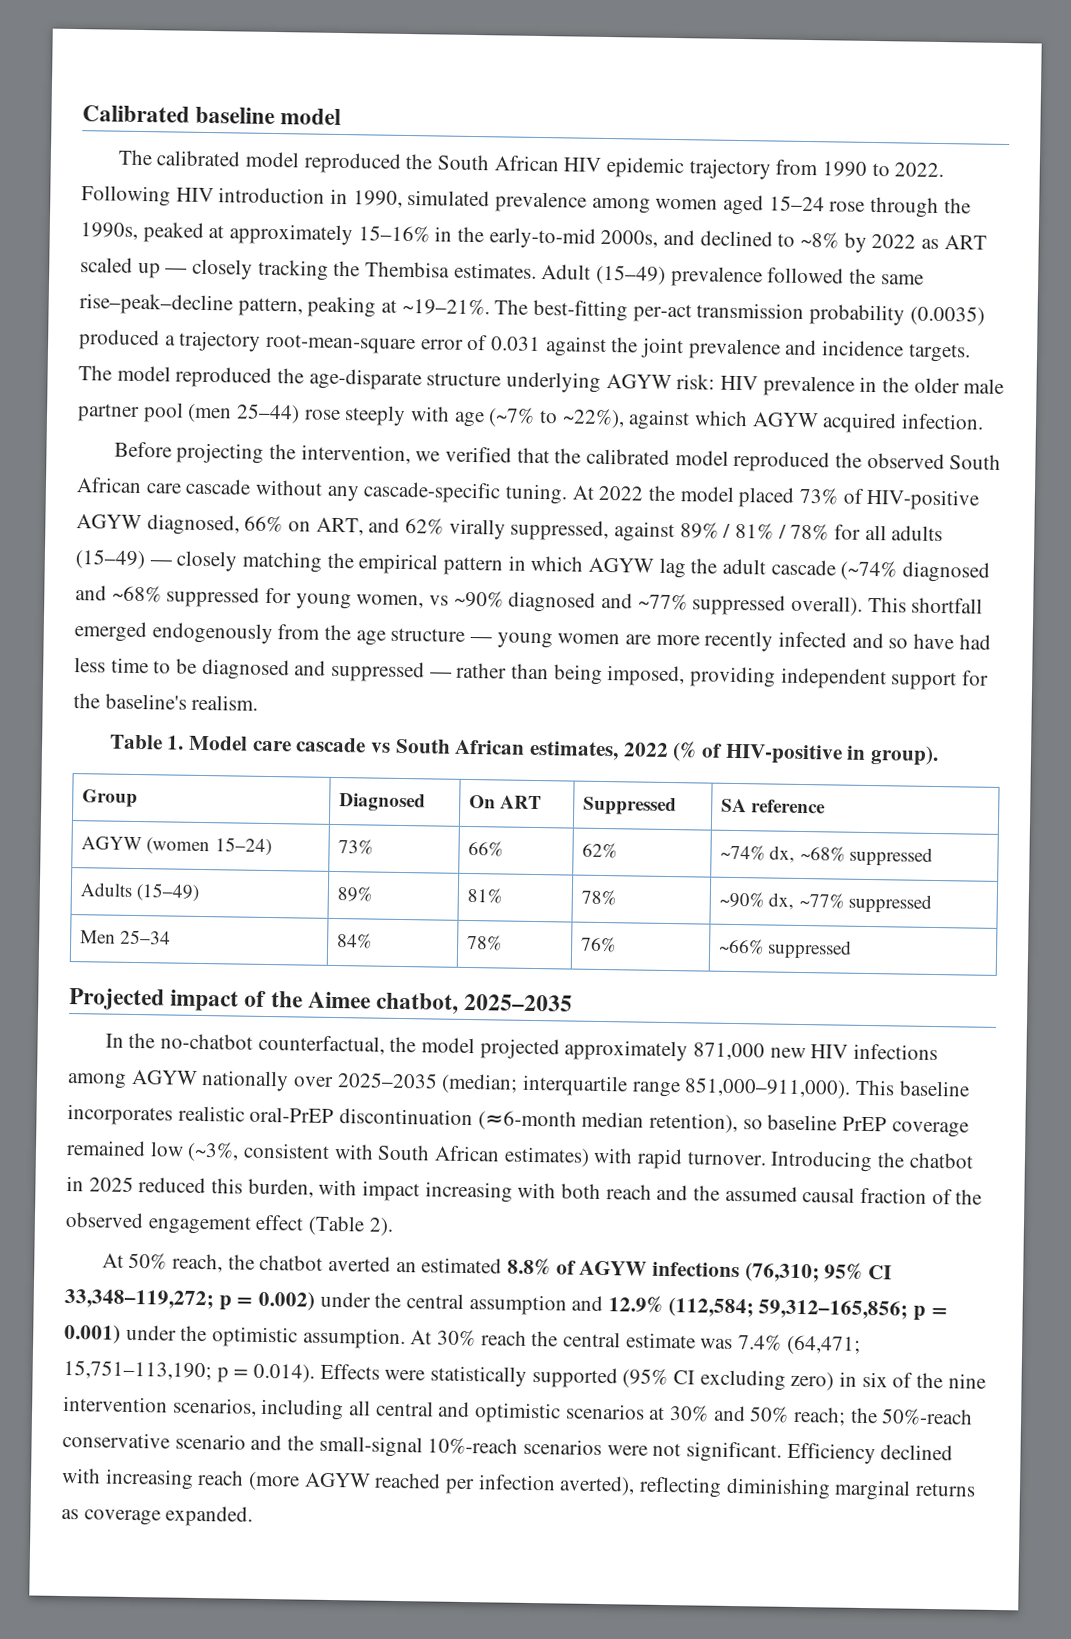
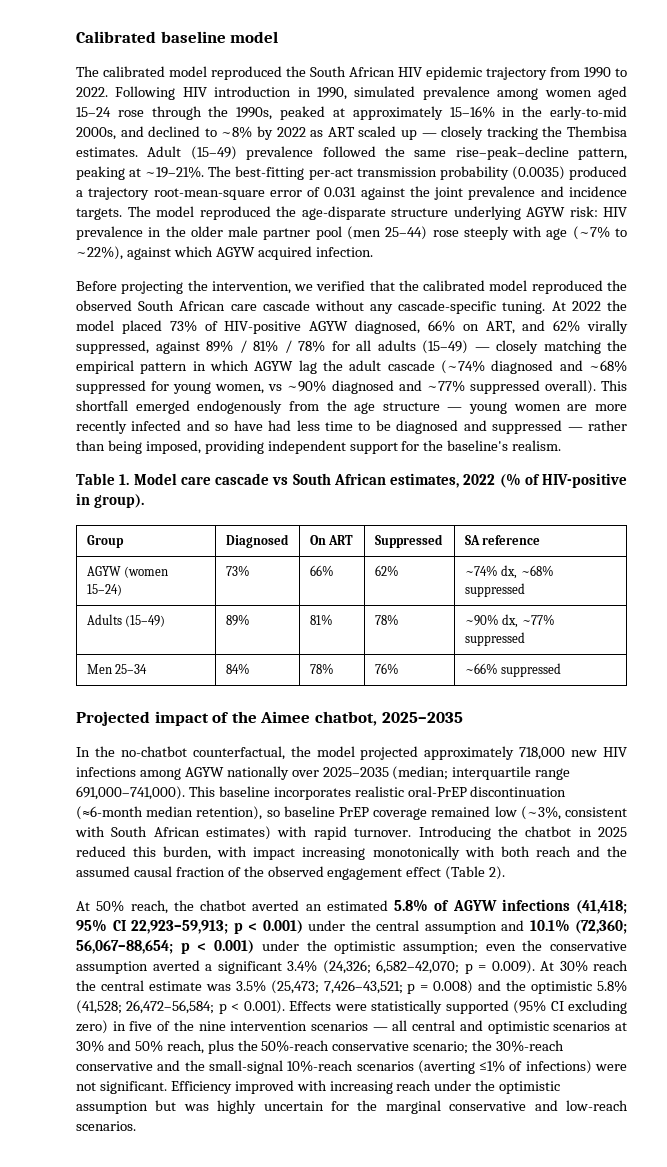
- In the no-chatbot counterfactual, the model projected approximately 871,000 new HIV infections among AGYW nationally over 2025–2035 (median; interquartile range 851,000–911,000).
+ In the no-chatbot counterfactual, the model projected approximately 718,000 new HIV infections among AGYW nationally over 2025–2035 (median; interquartile range 691,000–741,000).
- Introducing the chatbot in 2025 reduced this burden, with impact increasing with both reach and the assumed causal fraction of the observed engagement effect (Table 2).
+ Introducing the chatbot in 2025 reduced this burden, with impact increasing monotonically with both reach and the assumed causal fraction of the observed engagement effect (Table 2).
- At 50% reach, the chatbot averted an estimated 8.8% of AGYW infections (76,310; 95% CI 33,348–119,272; p = 0.002) under the central assumption and 12.9% (112,584; 59,312–165,856; p = 0.001) under the optimistic assumption. At 30% reach the central estimate was 7.4% (64,471; 15,751–113,190; p = 0.014). Effects were statistically supported (95% CI excluding zero) in six of the nine intervention scenarios, including all central and optimistic scenarios at 30% and 50% reach; the 50%-reach conservative scenario and the small-signal 10%-reach scenarios were not significant.
+ At 50% reach, the chatbot averted an estimated 5.8% of AGYW infections (41,418; 95% CI 22,923–59,913; p < 0.001) under the central assumption and 10.1% (72,360; 56,067–88,654; p < 0.001) under the optimistic assumption; even the conservative assumption averted a significant 3.4% (24,326; 6,582–42,070; p = 0.009). At 30% reach the central estimate was 3.5% (25,473; 7,426–43,521; p = 0.008) and the optimistic 5.8% (41,528; 26,472–56,584; p < 0.001). Effects were statistically supported (95% CI excluding zero) in five of the nine intervention scenarios — all central and optimistic scenarios at 30% and 50% reach, plus the 50%-reach conservative scenario; the 30%-reach conservative and the small-signal 10%-reach scenarios (averting ≤1% of infections) were not significant.
- Efficiency declined with increasing reach (more AGYW reached per infection averted), reflecting diminishing marginal returns as coverage expanded.
+ Efficiency improved with increasing reach under the optimistic assumption but was highly uncertain for the marginal conservative and low-reach scenarios.

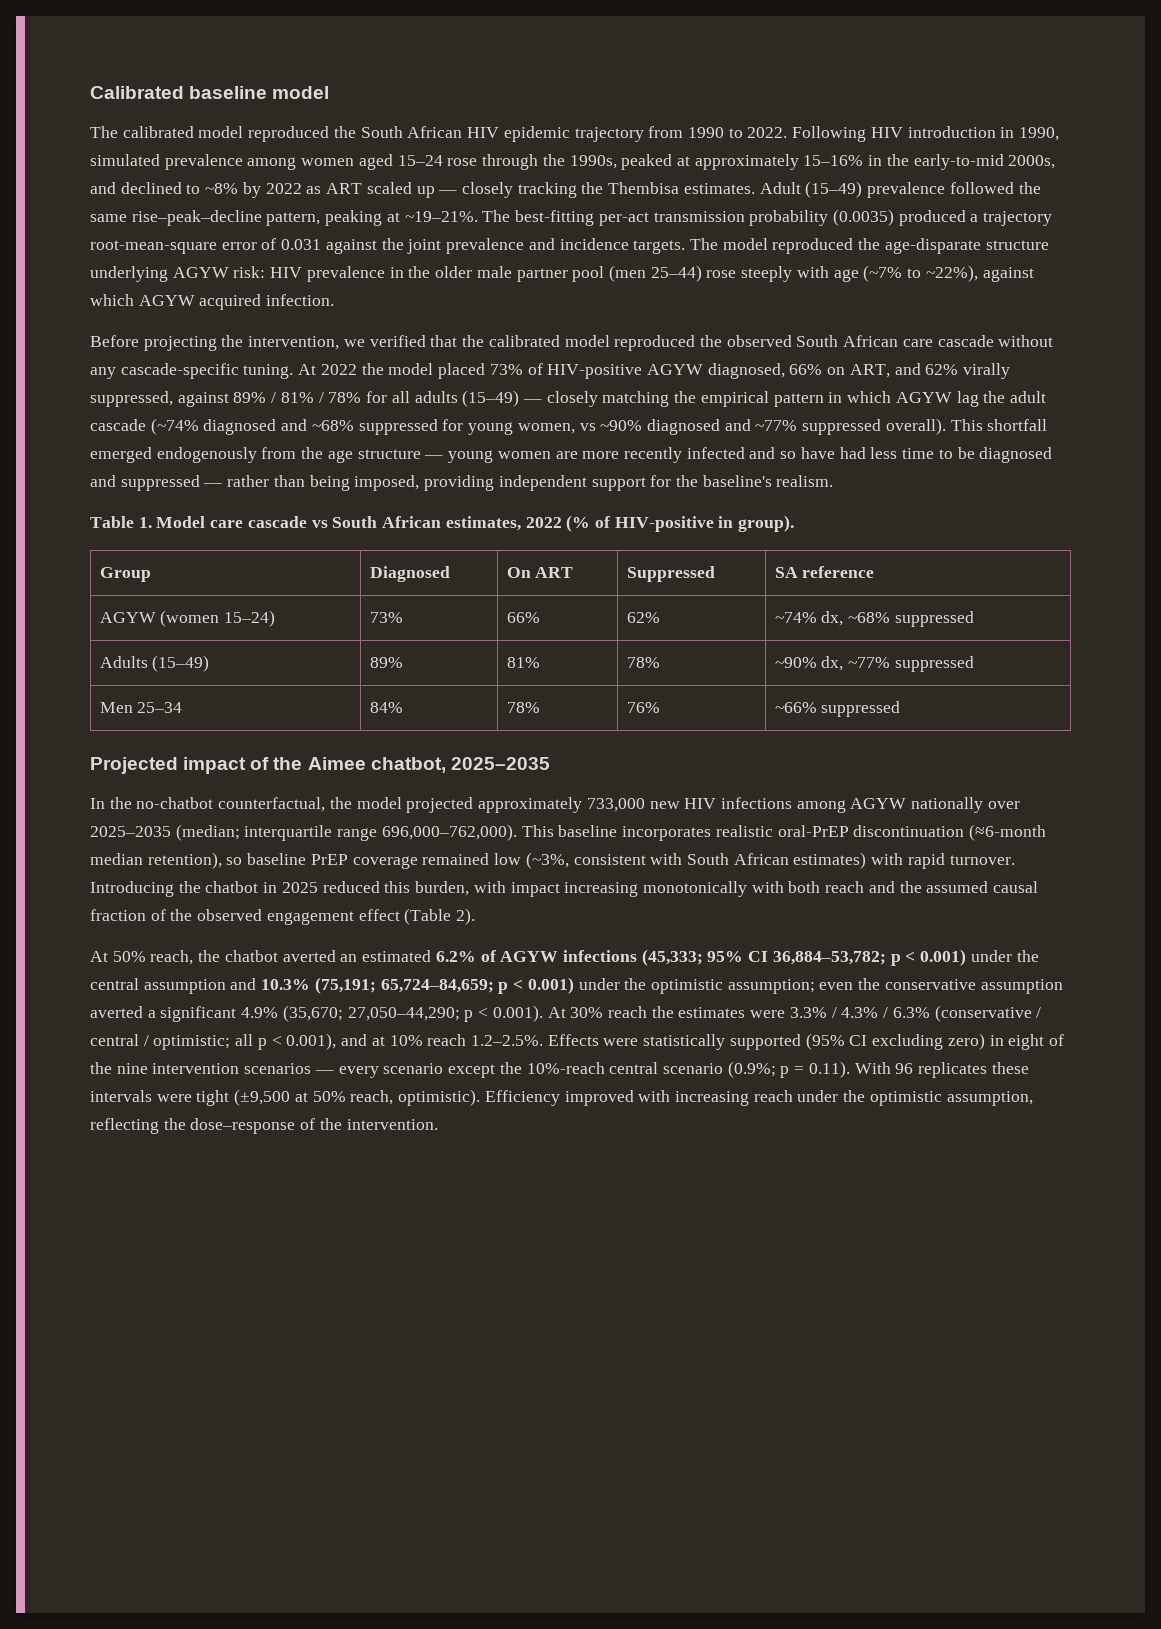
- In the no-chatbot counterfactual, the model projected approximately 718,000 new HIV infections among AGYW nationally over 2025–2035 (median; interquartile range 691,000–741,000).
+ In the no-chatbot counterfactual, the model projected approximately 733,000 new HIV infections among AGYW nationally over 2025–2035 (median; interquartile range 696,000–762,000).
- At 50% reach, the chatbot averted an estimated 5.8% of AGYW infections (41,418; 95% CI 22,923–59,913; p < 0.001) under the central assumption and 10.1% (72,360; 56,067–88,654; p < 0.001) under the optimistic assumption; even the conservative assumption averted a significant 3.4% (24,326; 6,582–42,070; p = 0.009). At 30% reach the central estimate was 3.5% (25,473; 7,426–43,521; p = 0.008) and the optimistic 5.8% (41,528; 26,472–56,584; p < 0.001). Effects were statistically supported (95% CI excluding zero) in five of the nine intervention scenarios — all central and optimistic scenarios at 30% and 50% reach, plus the 50%-reach conservative scenario; the 30%-reach conservative and the small-signal 10%-reach scenarios (averting ≤1% of infections) were not significant.
+ At 50% reach, the chatbot averted an estimated 6.2% of AGYW infections (45,333; 95% CI 36,884–53,782; p < 0.001) under the central assumption and 10.3% (75,191; 65,724–84,659; p < 0.001) under the optimistic assumption; even the conservative assumption averted a significant 4.9% (35,670; 27,050–44,290; p < 0.001). At 30% reach the estimates were 3.3% / 4.3% / 6.3% (conservative / central / optimistic; all p < 0.001), and at 10% reach 1.2–2.5%. Effects were statistically supported (95% CI excluding zero) in eight of the nine intervention scenarios — every scenario except the 10%-reach central scenario (0.9%; p = 0.11). With 96 replicates these intervals were tight (±9,500 at 50% reach, optimistic).
- Efficiency improved with increasing reach under the optimistic assumption but was highly uncertain for the marginal conservative and low-reach scenarios.
+ Efficiency improved with increasing reach under the optimistic assumption, reflecting the dose–response of the intervention.

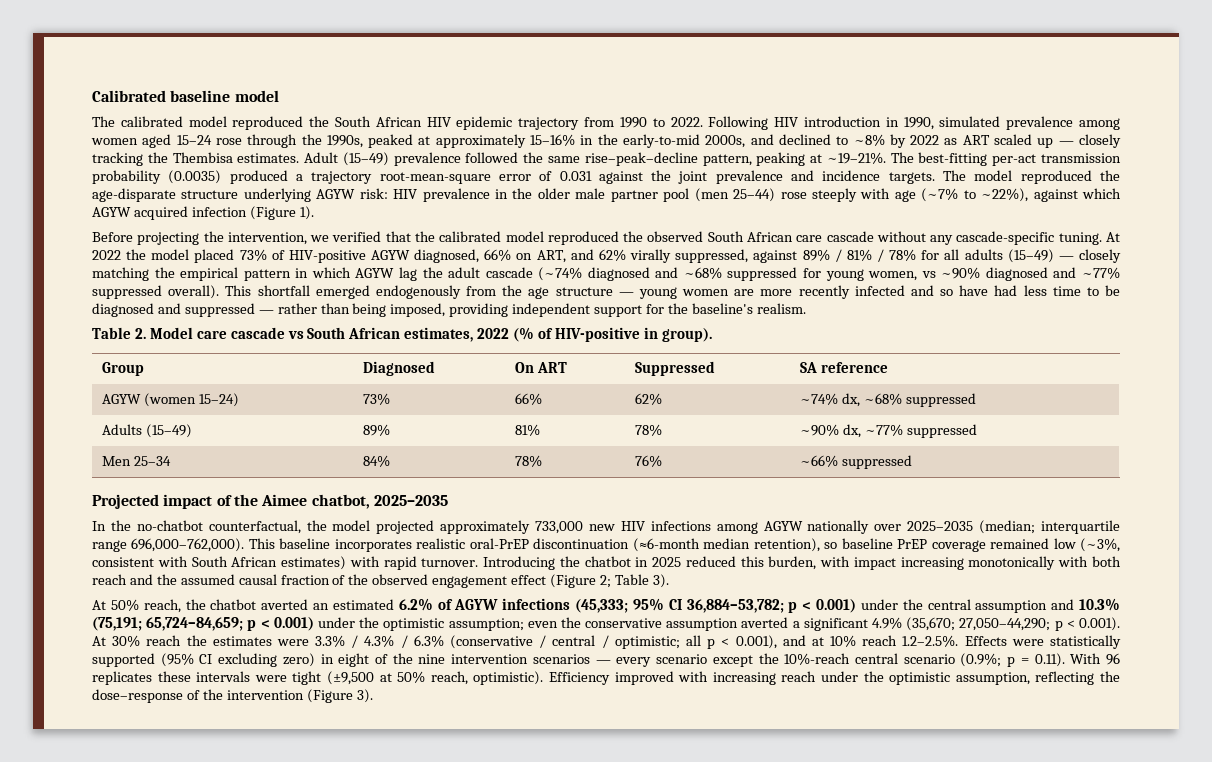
- The model reproduced the age-disparate structure underlying AGYW risk: HIV prevalence in the older male partner pool (men 25–44) rose steeply with age (~7% to ~22%), against which AGYW acquired infection.
+ The model reproduced the age-disparate structure underlying AGYW risk: HIV prevalence in the older male partner pool (men 25–44) rose steeply with age (~7% to ~22%), against which AGYW acquired infection (Figure 1).
- Table 1. Model care cascade vs South African estimates, 2022 (% of HIV-positive in group).
+ Table 2. Model care cascade vs South African estimates, 2022 (% of HIV-positive in group).
- Introducing the chatbot in 2025 reduced this burden, with impact increasing monotonically with both reach and the assumed causal fraction of the observed engagement effect (Table 2).
+ Introducing the chatbot in 2025 reduced this burden, with impact increasing monotonically with both reach and the assumed causal fraction of the observed engagement effect (Figure 2; Table 3).
- Efficiency improved with increasing reach under the optimistic assumption, reflecting the dose–response of the intervention.
+ Efficiency improved with increasing reach under the optimistic assumption, reflecting the dose–response of the intervention (Figure 3).

